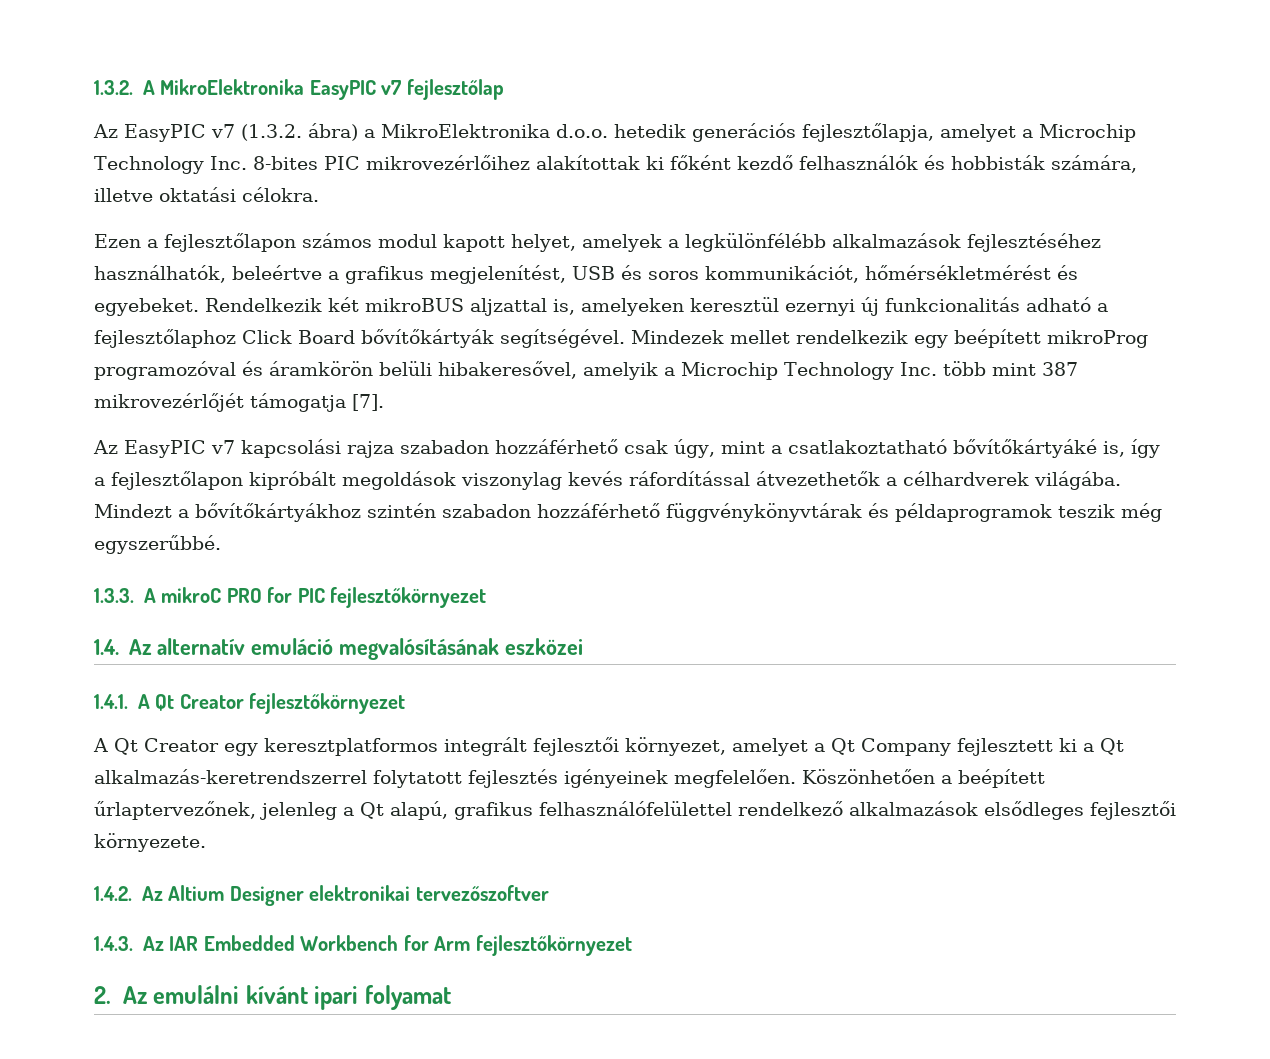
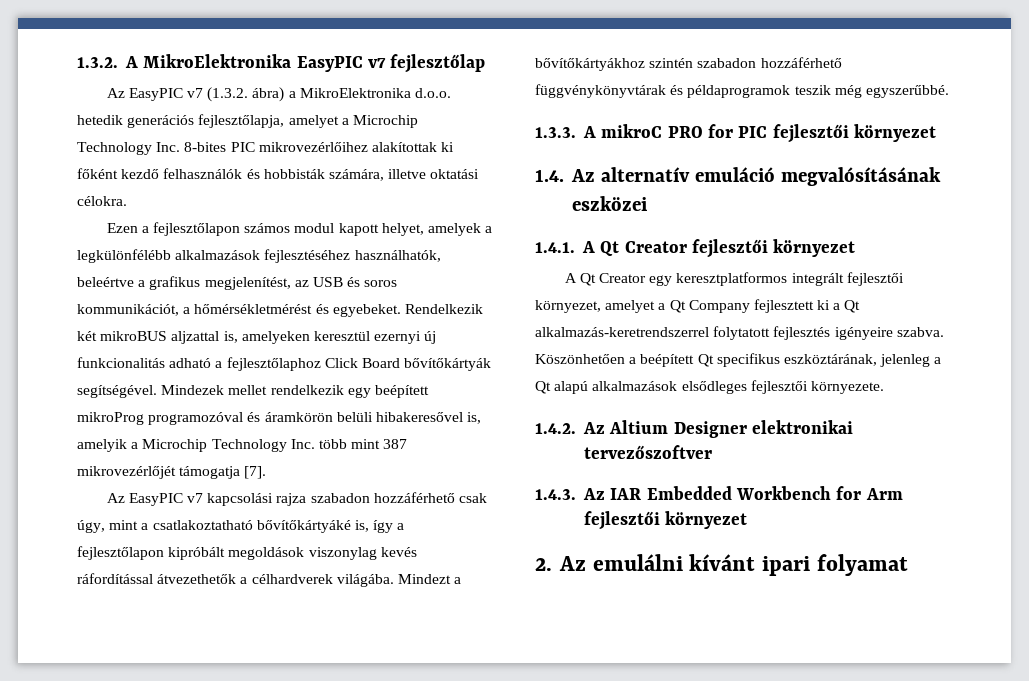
- Ezen a fejlesztőlapon számos modul kapott helyet, amelyek a legkülönfélébb alkalmazások fejlesztéséhez használhatók, beleértve a grafikus megjelenítést, USB és soros kommunikációt, hőmérsékletmérést és egyebeket.
+ Ezen a fejlesztőlapon számos modul kapott helyet, amelyek a legkülönfélébb alkalmazások fejlesztéséhez használhatók, beleértve a grafikus megjelenítést, az USB és soros kommunikációt, a hőmérsékletmérést és egyebeket.
- Mindezek mellet rendelkezik egy beépített mikroProg programozóval és áramkörön belüli hibakeresővel, amelyik a Microchip Technology Inc. több mint 387 mikrovezérlőjét támogatja [7].
+ Mindezek mellet rendelkezik egy beépített mikroProg programozóval és áramkörön belüli hibakeresővel is, amelyik a Microchip Technology Inc. több mint 387 mikrovezérlőjét támogatja [7].
- 1.3.3. A mikroC PRO for PIC fejlesztőkörnyezet
+ 1.3.3. A mikroC PRO for PIC fejlesztői környezet
- 1.4.1. A Qt Creator fejlesztőkörnyezet
+ 1.4.1. A Qt Creator fejlesztői környezet
- A Qt Creator egy keresztplatformos integrált fejlesztői környezet, amelyet a Qt Company fejlesztett ki a Qt alkalmazás-keretrendszerrel folytatott fejlesztés igényeinek megfelelően.
+ A Qt Creator egy keresztplatformos integrált fejlesztői környezet, amelyet a Qt Company fejlesztett ki a Qt alkalmazás-keretrendszerrel folytatott fejlesztés igényeire szabva.
- Köszönhetően a beépített űrlaptervezőnek, jelenleg a Qt alapú, grafikus felhasználófelülettel rendelkező alkalmazások elsődleges fejlesztői környezete.
+ Köszönhetően a beépített Qt specifikus eszköztárának, jelenleg a Qt alapú alkalmazások elsődleges fejlesztői környezete.
- 1.4.3. Az IAR Embedded Workbench for Arm fejlesztőkörnyezet
+ 1.4.3. Az IAR Embedded Workbench for Arm fejlesztői környezet

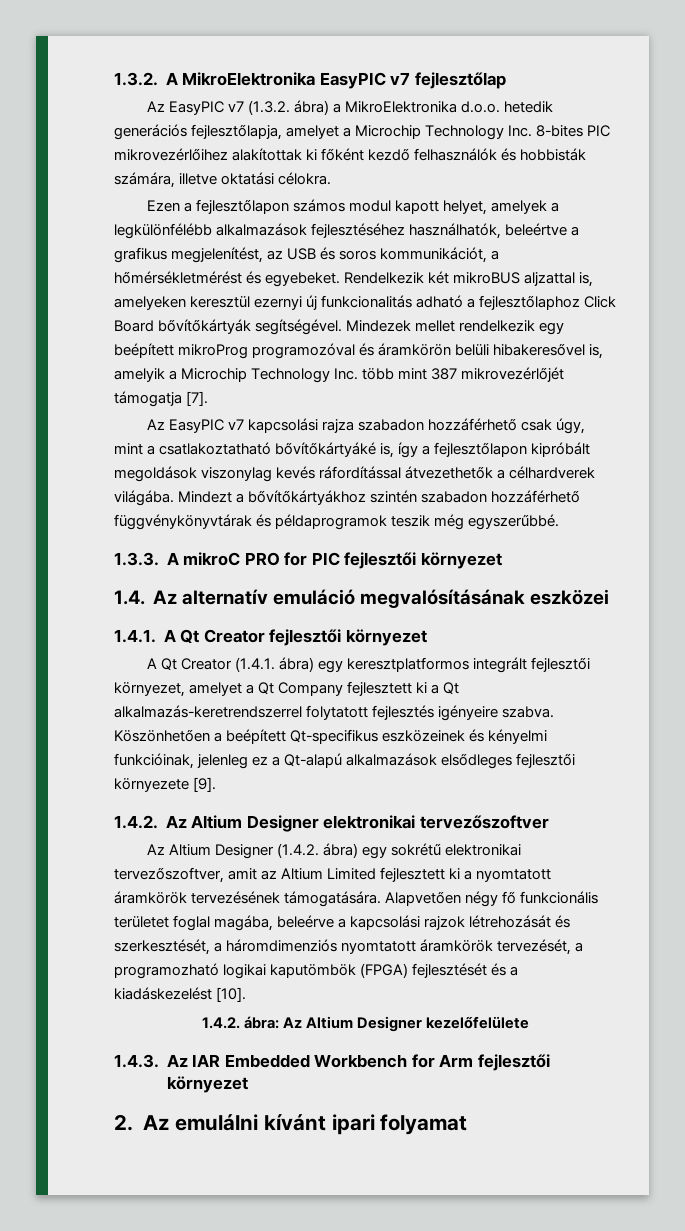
- A Qt Creator egy keresztplatformos integrált fejlesztői környezet, amelyet a Qt Company fejlesztett ki a Qt alkalmazás-keretrendszerrel folytatott fejlesztés igényeire szabva.
+ A Qt Creator (1.4.1. ábra) egy keresztplatformos integrált fejlesztői környezet, amelyet a Qt Company fejlesztett ki a Qt alkalmazás-keretrendszerrel folytatott fejlesztés igényeire szabva.
- Köszönhetően a beépített Qt specifikus eszköztárának, jelenleg a Qt alapú alkalmazások elsődleges fejlesztői környezete.
+ Köszönhetően a beépített Qt-specifikus eszközeinek és kényelmi funkcióinak, jelenleg ez a Qt-alapú alkalmazások elsődleges fejlesztői környezete [9].
+ Az Altium Designer (1.4.2. ábra) egy sokrétű elektronikai tervezőszoftver, amit az Altium Limited fejlesztett ki a nyomtatott áramkörök tervezésének támogatására. Alapvetően négy fő funkcionális területet foglal magába, beleérve a kapcsolási rajzok létrehozását és szerkesztését, a háromdimenziós nyomtatott áramkörök tervezését, a programozható logikai kaputömbök (FPGA) fejlesztését és a kiadáskezelést [10].
+ 1.4.2. ábra: Az Altium Designer kezelőfelülete

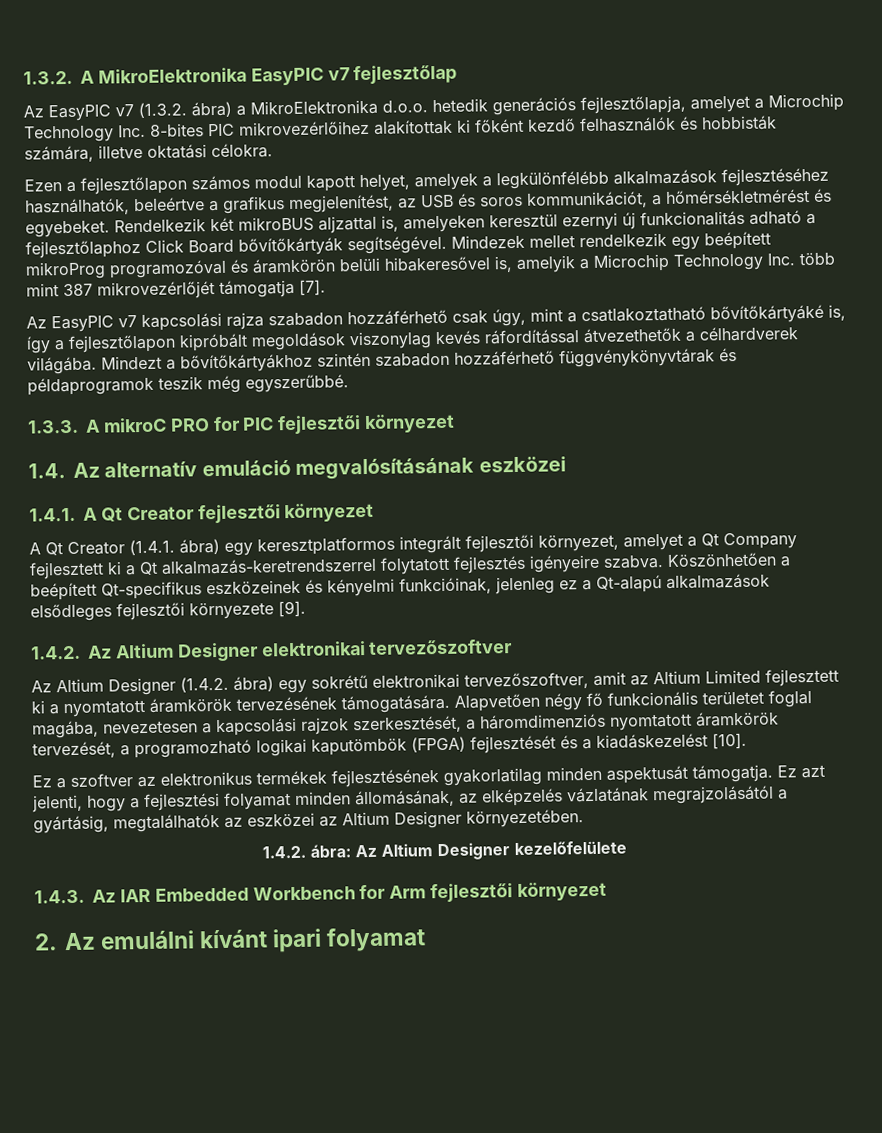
- Alapvetően négy fő funkcionális területet foglal magába, beleérve a kapcsolási rajzok létrehozását és szerkesztését, a háromdimenziós nyomtatott áramkörök tervezését, a programozható logikai kaputömbök (FPGA) fejlesztését és a kiadáskezelést [10].
+ Alapvetően négy fő funkcionális területet foglal magába, nevezetesen a kapcsolási rajzok szerkesztését, a háromdimenziós nyomtatott áramkörök tervezését, a programozható logikai kaputömbök (FPGA) fejlesztését és a kiadáskezelést [10].
+ Ez a szoftver az elektronikus termékek fejlesztésének gyakorlatilag minden aspektusát támogatja. Ez azt jelenti, hogy a fejlesztési folyamat minden állomásának, az elképzelés vázlatának megrajzolásától a gyártásig, megtalálhatók az eszközei az Altium Designer környezetében.

